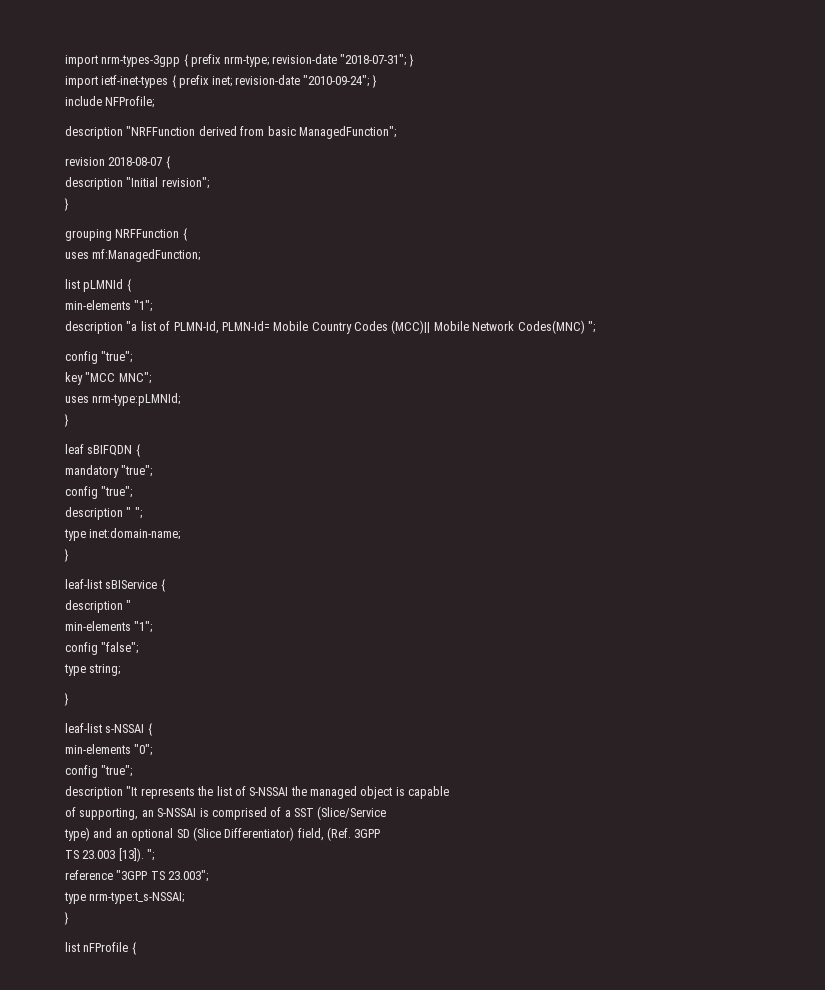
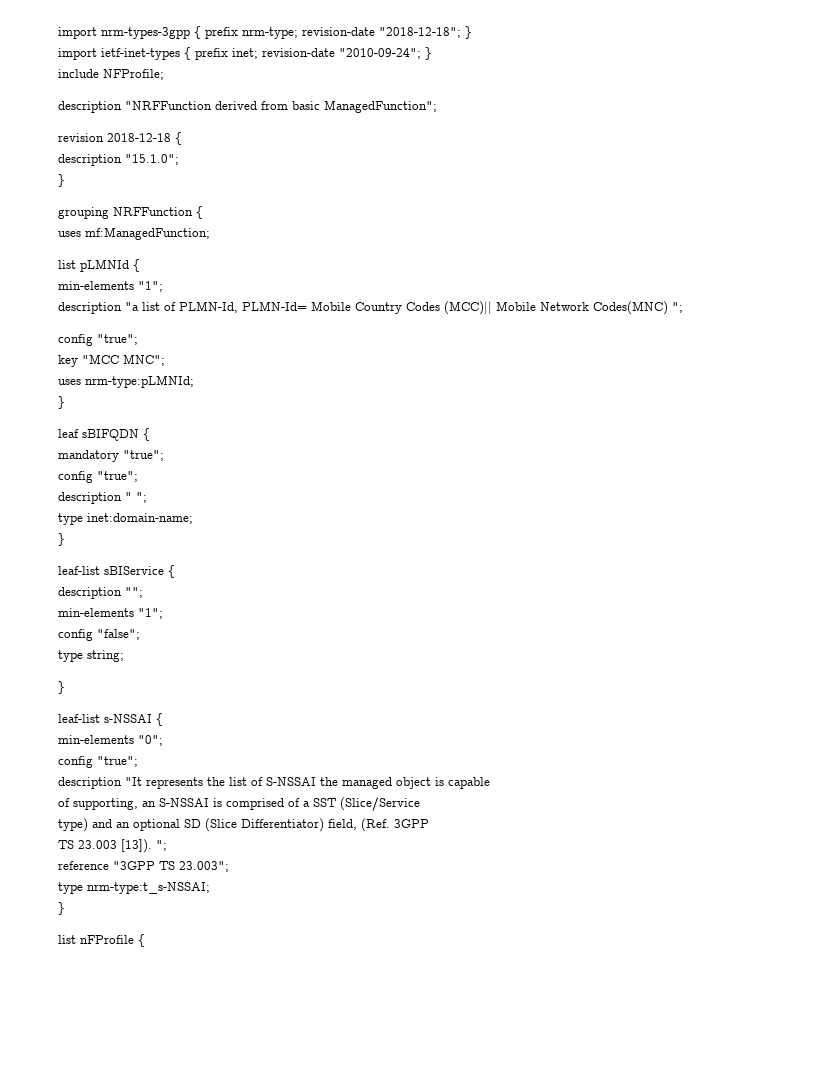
- import nrm-types-3gpp { prefix nrm-type; revision-date "2018-07-31"; }
+ import nrm-types-3gpp { prefix nrm-type; revision-date "2018-12-18"; }
- revision 2018-08-07 {
- description "Initial revision";
+ revision 2018-12-18 {
+ description "15.1.0";
  leaf-list sBIService {
- description "
+ description "";

